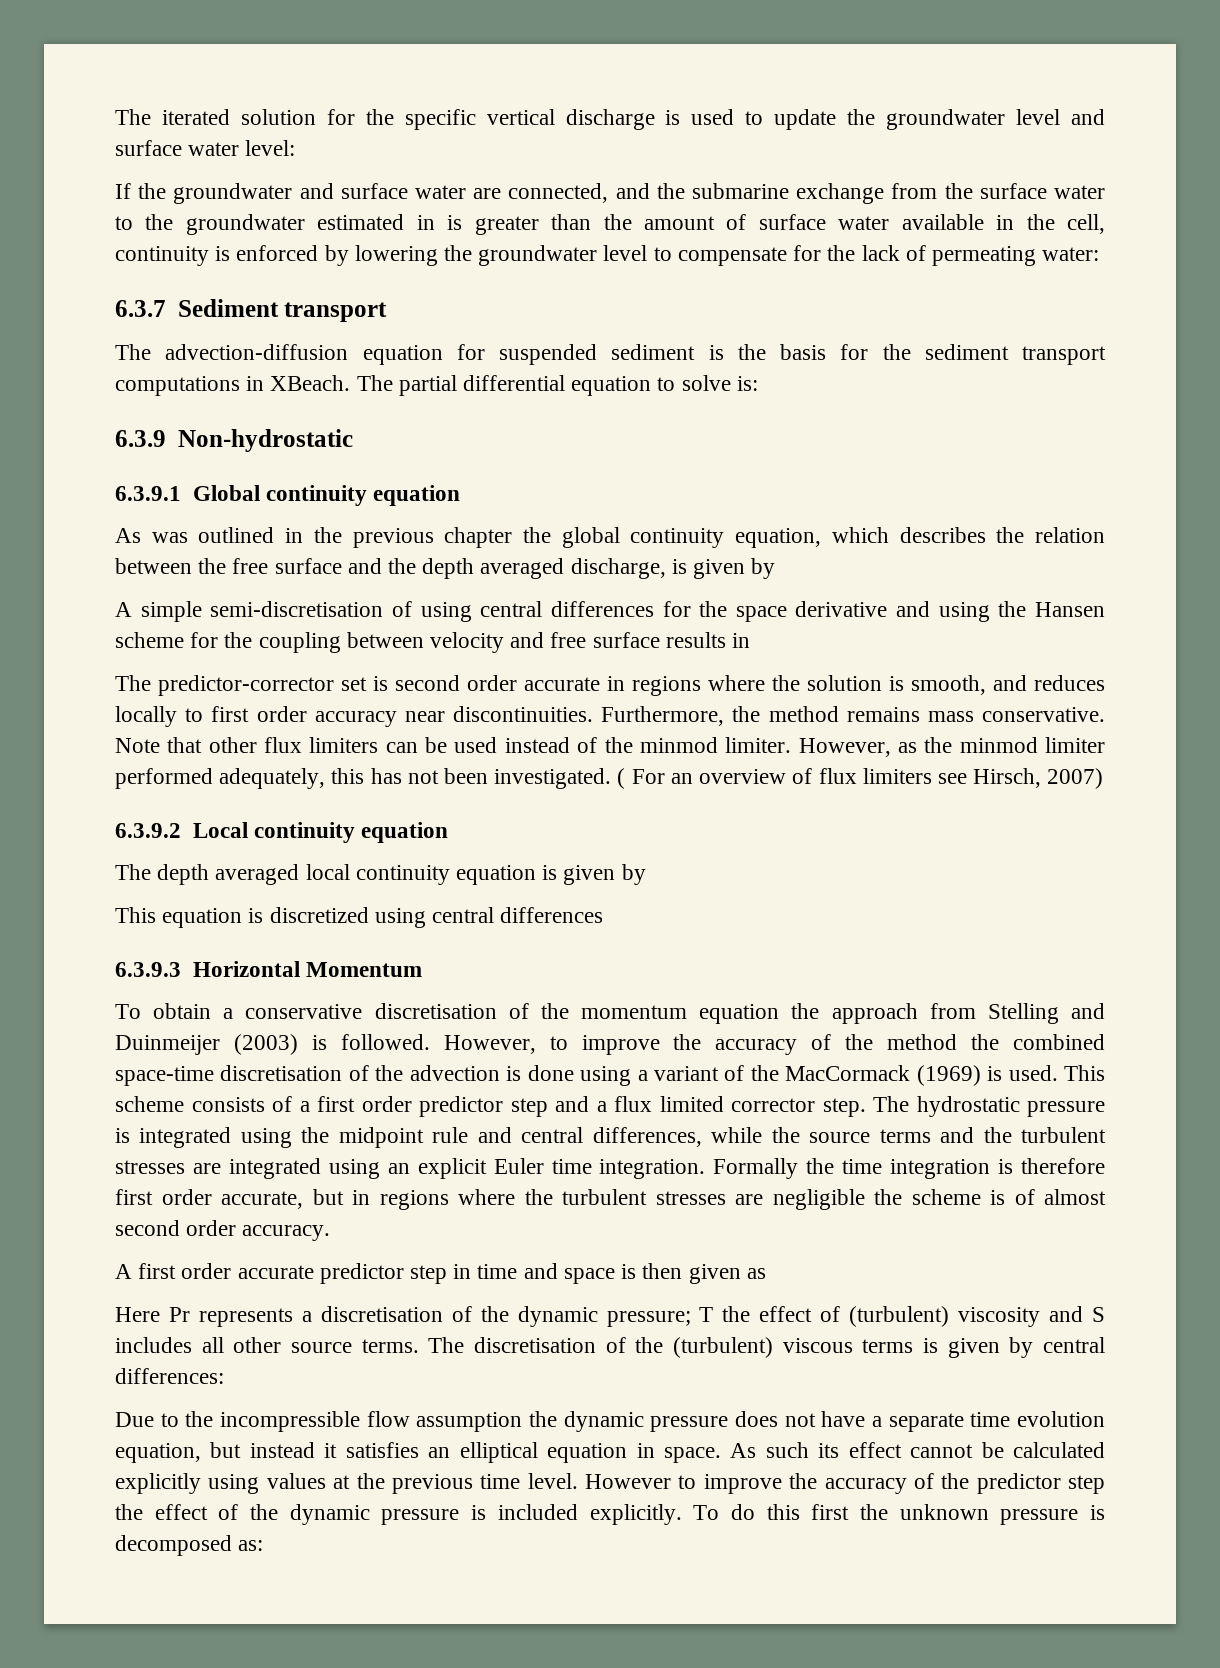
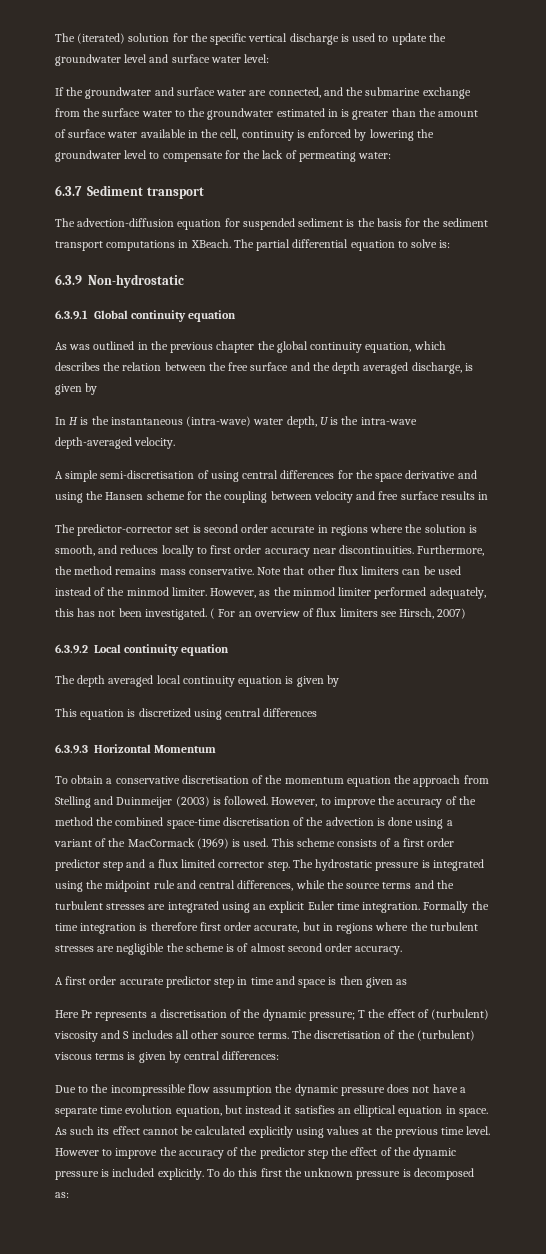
- The iterated solution for the specific vertical discharge is used to update the groundwater level and surface water level:
+ The (iterated) solution for the specific vertical discharge is used to update the groundwater level and surface water level:
+ In H is the instantaneous (intra-wave) water depth, U is the intra-wave depth-averaged velocity.

